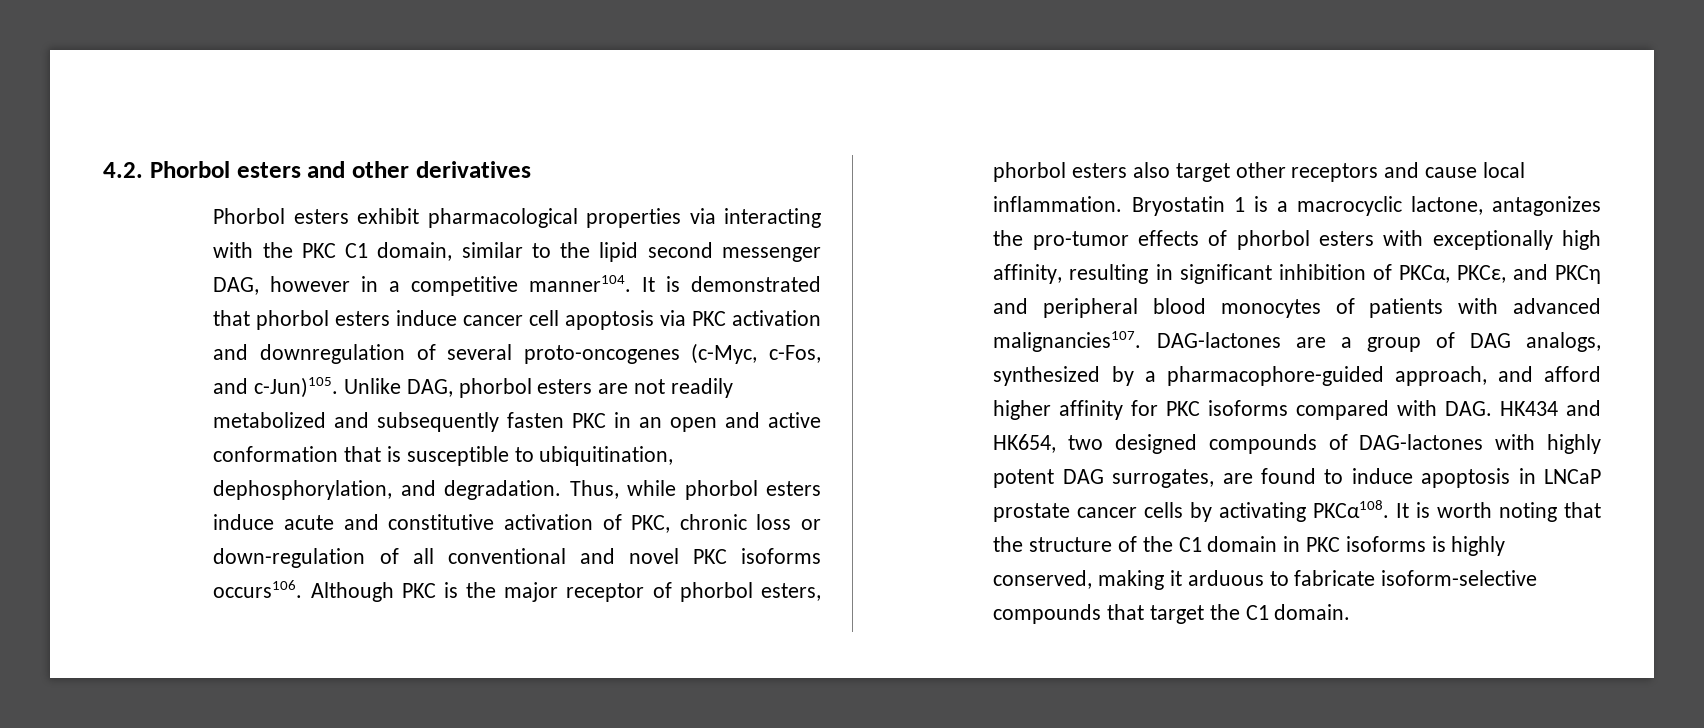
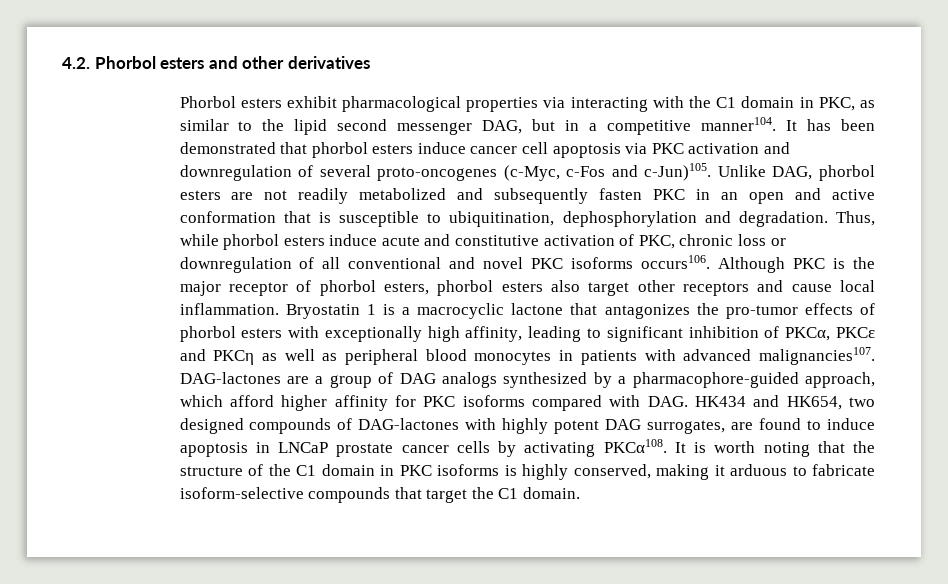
- Phorbol esters exhibit pharmacological properties via interacting with the PKC C1 domain, similar to the lipid second messenger DAG, however in a competitive manner104.
+ Phorbol esters exhibit pharmacological properties via interacting with the C1 domain in PKC, as similar to the lipid second messenger DAG, but in a competitive manner104.
- It is demonstrated that phorbol esters induce cancer cell apoptosis via PKC activation and downregulation of several proto-oncogenes (c-Myc, c-Fos, and c-Jun)105.
+ It has been demonstrated that phorbol esters induce cancer cell apoptosis via PKC activation and downregulation of several proto-oncogenes (c-Myc, c-Fos and c-Jun)105.
- Unlike DAG, phorbol esters are not readily metabolized and subsequently fasten PKC in an open and active conformation that is susceptible to ubiquitination, dephosphorylation, and degradation.
+ Unlike DAG, phorbol esters are not readily metabolized and subsequently fasten PKC in an open and active conformation that is susceptible to ubiquitination, dephosphorylation and degradation.
- Thus, while phorbol esters induce acute and constitutive activation of PKC, chronic loss or down-regulation of all conventional and novel PKC isoforms occurs106.
+ Thus, while phorbol esters induce acute and constitutive activation of PKC, chronic loss or downregulation of all conventional and novel PKC isoforms occurs106.
- Bryostatin 1 is a macrocyclic lactone, antagonizes the pro-tumor effects of phorbol esters with exceptionally high affinity, resulting in significant inhibition of PKCα, PKCε, and PKCη and peripheral blood monocytes of patients with advanced malignancies107.
+ Bryostatin 1 is a macrocyclic lactone that antagonizes the pro-tumor effects of phorbol esters with exceptionally high affinity, leading to significant inhibition of PKCα, PKCε and PKCη as well as peripheral blood monocytes in patients with advanced malignancies107.
- DAG-lactones are a group of DAG analogs, synthesized by a pharmacophore-guided approach, and afford higher affinity for PKC isoforms compared with DAG. HK434 and HK654, two designed compounds of DAG-lactones with highly potent DAG surrogates, are found to induce apoptosis in LNCaP prostate cancer cells by activating PKCα108.
+ DAG-lactones are a group of DAG analogs synthesized by a pharmacophore-guided approach, which afford higher affinity for PKC isoforms compared with DAG. HK434 and HK654, two designed compounds of DAG-lactones with highly potent DAG surrogates, are found to induce apoptosis in LNCaP prostate cancer cells by activating PKCα108.

